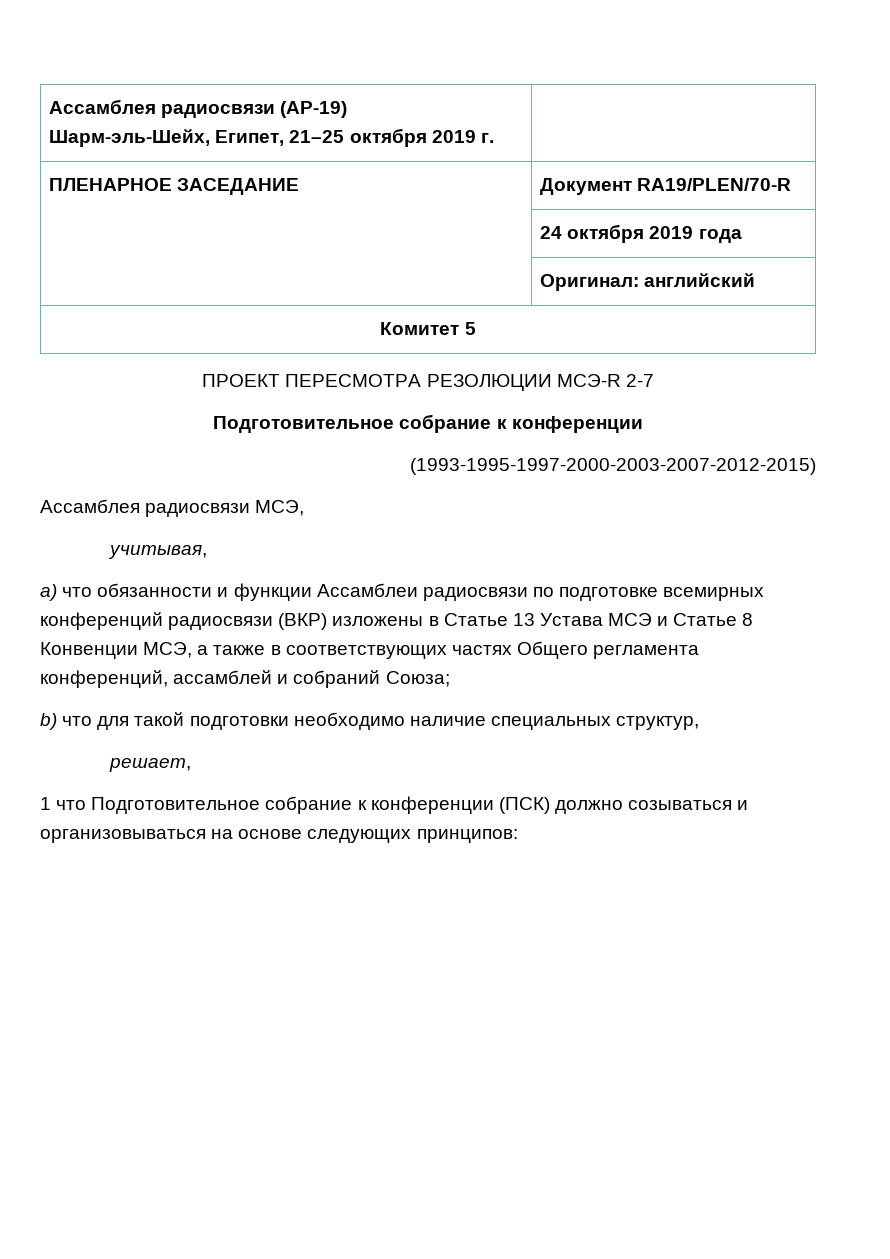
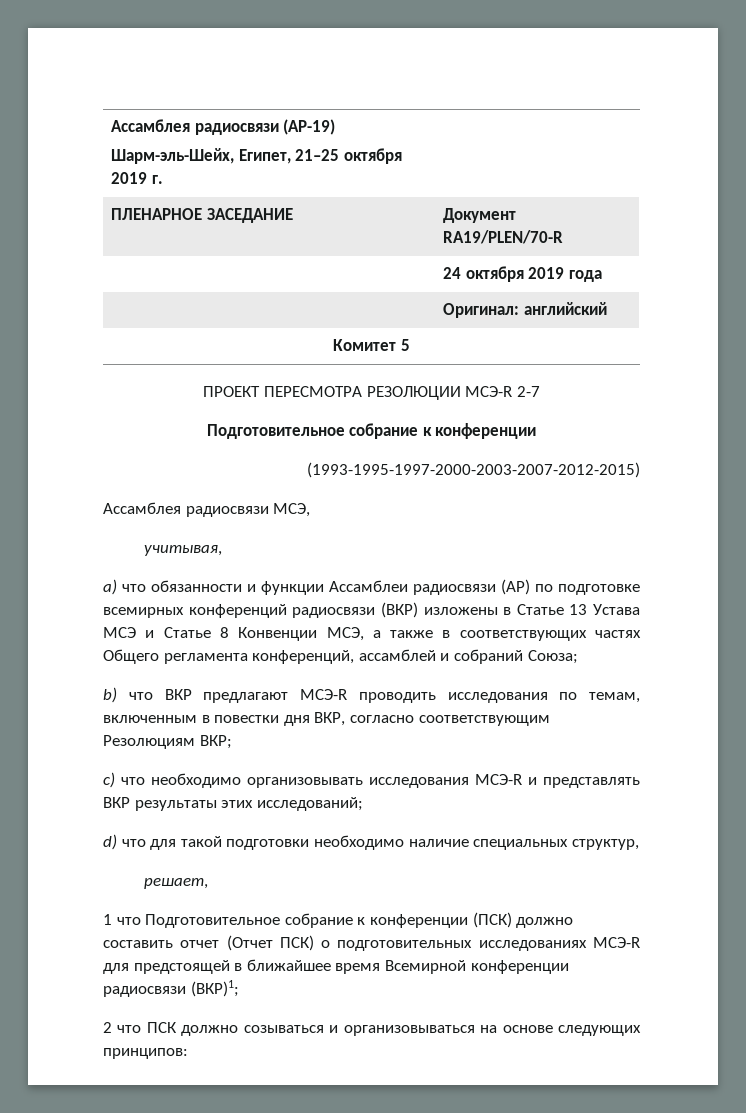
- a) что обязанности и функции Ассамблеи радиосвязи по подготовке всемирных конференций радиосвязи (ВКР) изложены в Статье 13 Устава МСЭ и Статье 8 Конвенции МСЭ, а также в соответствующих частях Общего регламента конференций, ассамблей и собраний Союза;
+ a) что обязанности и функции Ассамблеи радиосвязи (АР) по подготовке всемирных конференций радиосвязи (ВКР) изложены в Статье 13 Устава МСЭ и Статье 8 Конвенции МСЭ, а также в соответствующих частях Общего регламента конференций, ассамблей и собраний Союза;
- b) что для такой подготовки необходимо наличие специальных структур,
+ b) что ВКР предлагают МСЭ-R проводить исследования по темам, включенным в повестки дня ВКР, согласно соответствующим Резолюциям ВКР;
+ c) что необходимо организовывать исследования МСЭ-R и представлять ВКР результаты этих исследований;
+ d) что для такой подготовки необходимо наличие специальных структур,
- 1 что Подготовительное собрание к конференции (ПСК) должно созываться и организовываться на основе следующих принципов:
+ 1 что Подготовительное собрание к конференции (ПСК) должно составить отчет (Отчет ПСК) о подготовительных исследованиях МСЭ-R для предстоящей в ближайшее время Всемирной конференции радиосвязи (ВКР)1;
+ 2 что ПСК должно созываться и организовываться на основе следующих принципов:

